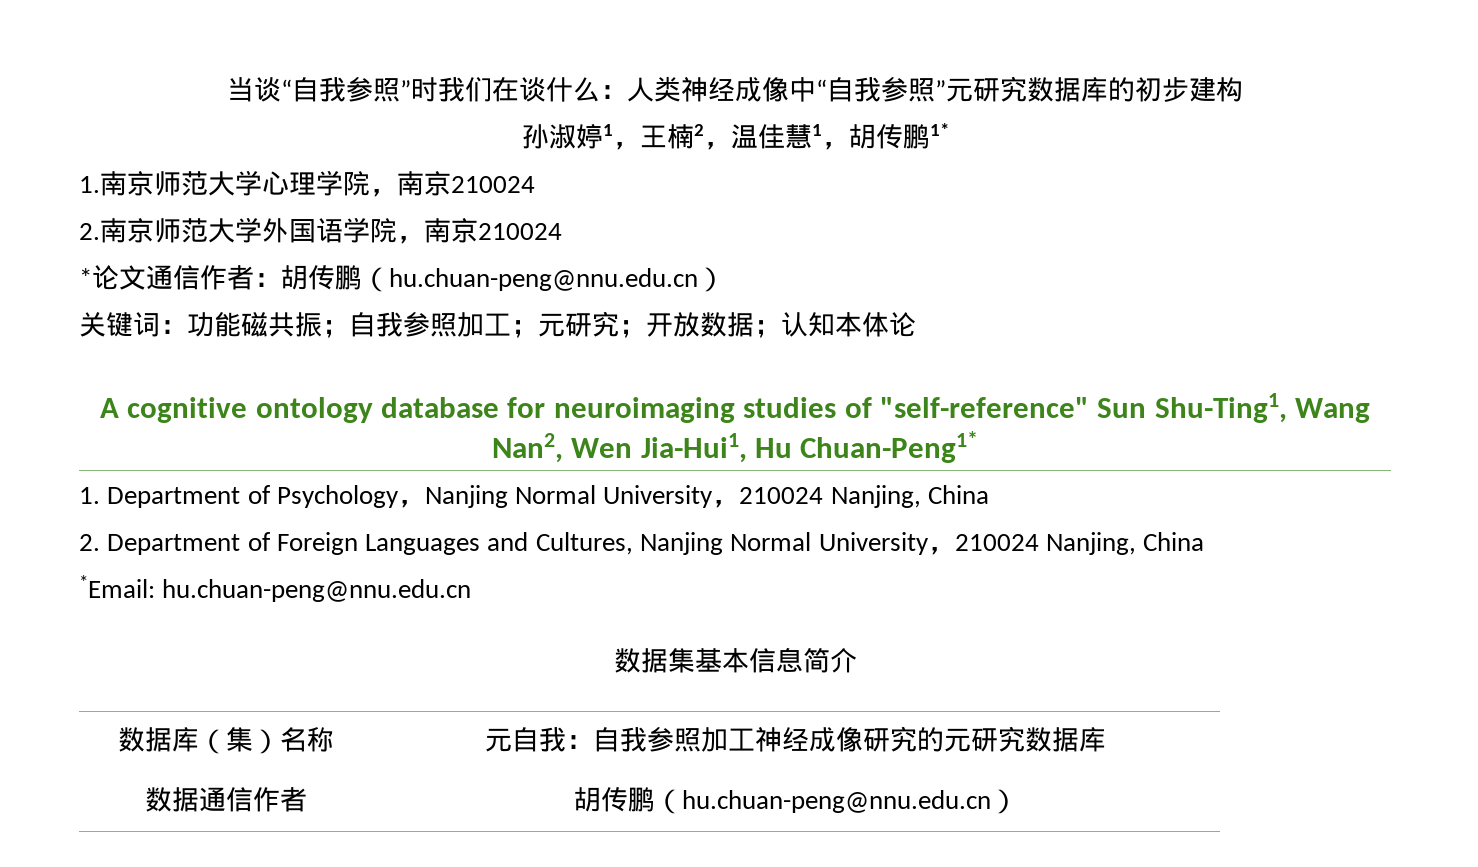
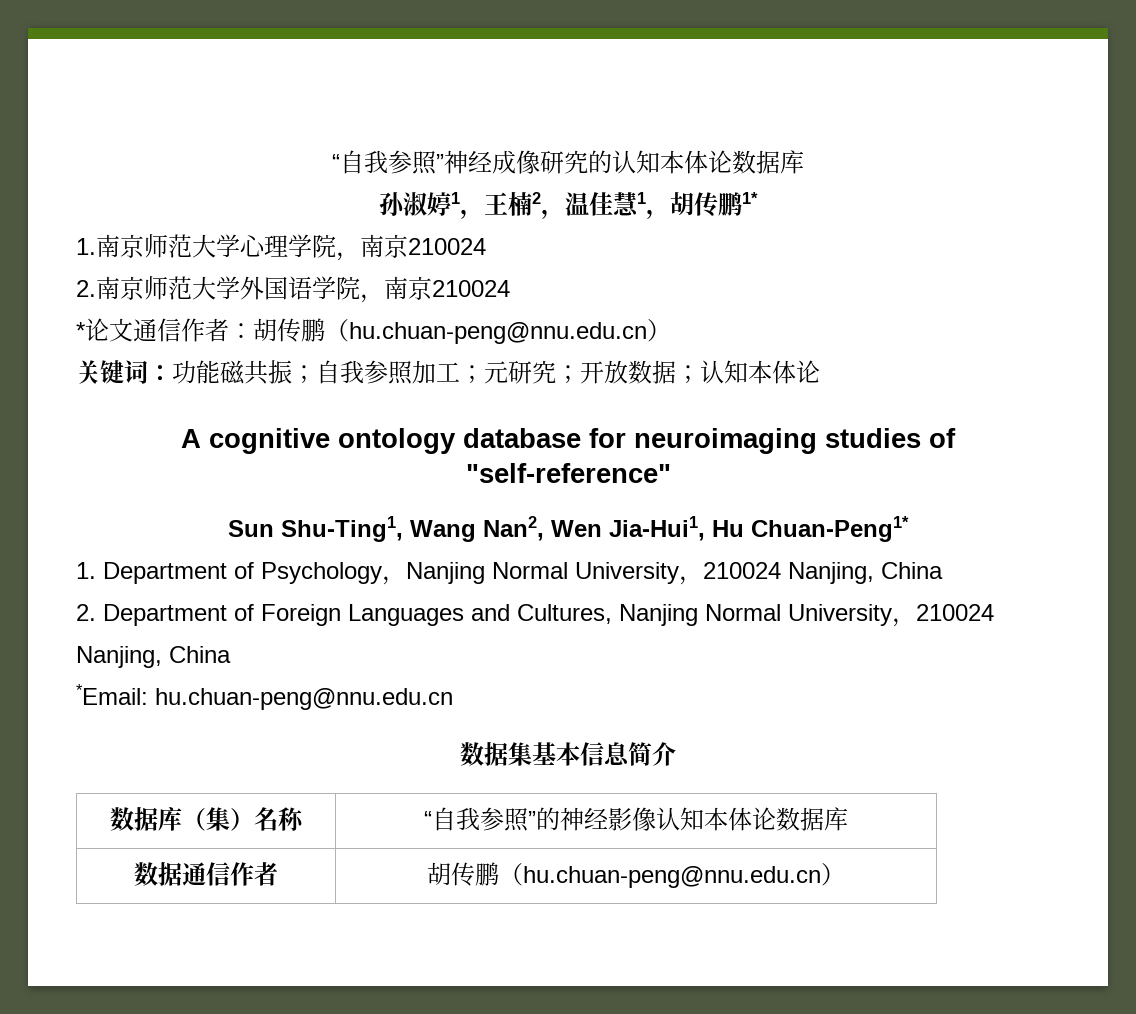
- 当谈“自我参照”时我们在谈什么：人类神经成像中“自我参照”元研究数据库的初步建构
+ “自我参照”神经成像研究的认知本体论数据库
- A cognitive ontology database for neuroimaging studies of "self-reference" Sun Shu-Ting1, Wang Nan2, Wen Jia-Hui1, Hu Chuan-Peng1*
+ A cognitive ontology database for neuroimaging studies of "self-reference"
+ Sun Shu-Ting1, Wang Nan2, Wen Jia-Hui1, Hu Chuan-Peng1*
- 数据库（集）名称 | 元自我：自我参照加工神经成像研究的元研究数据库
+ 数据库（集）名称 | “自我参照”的神经影像认知本体论数据库

